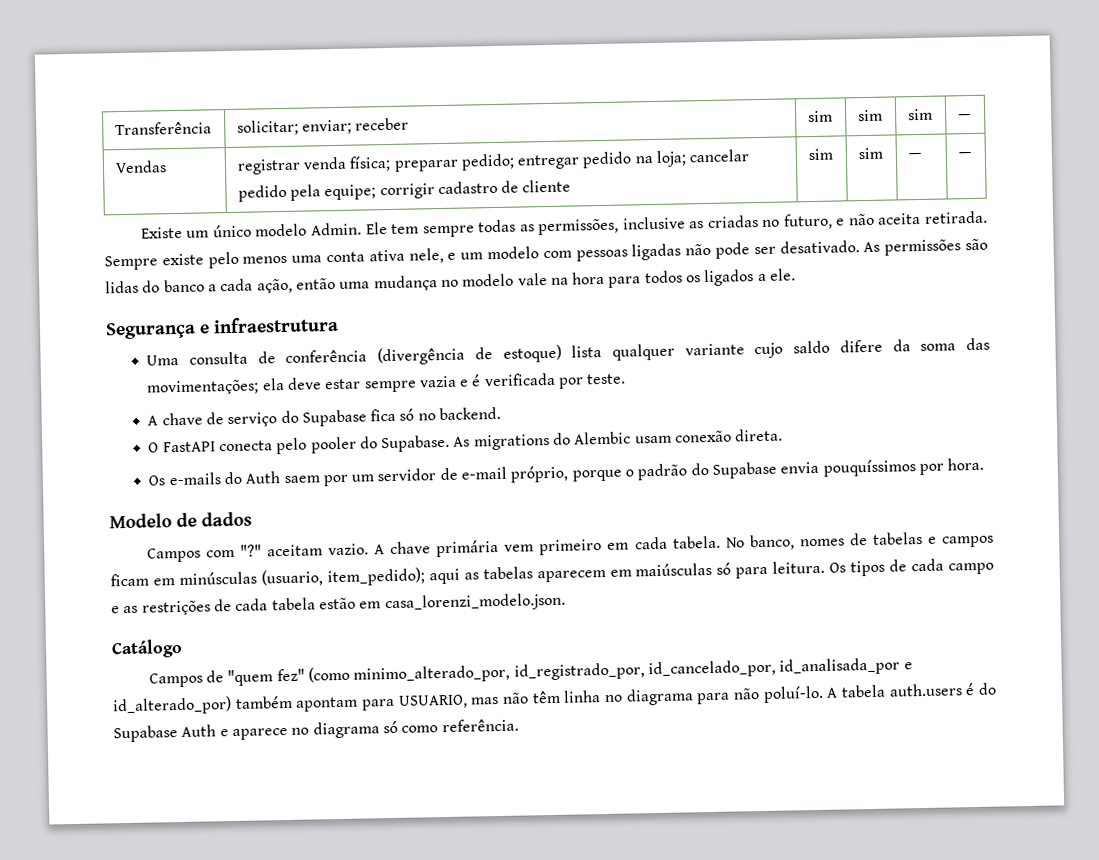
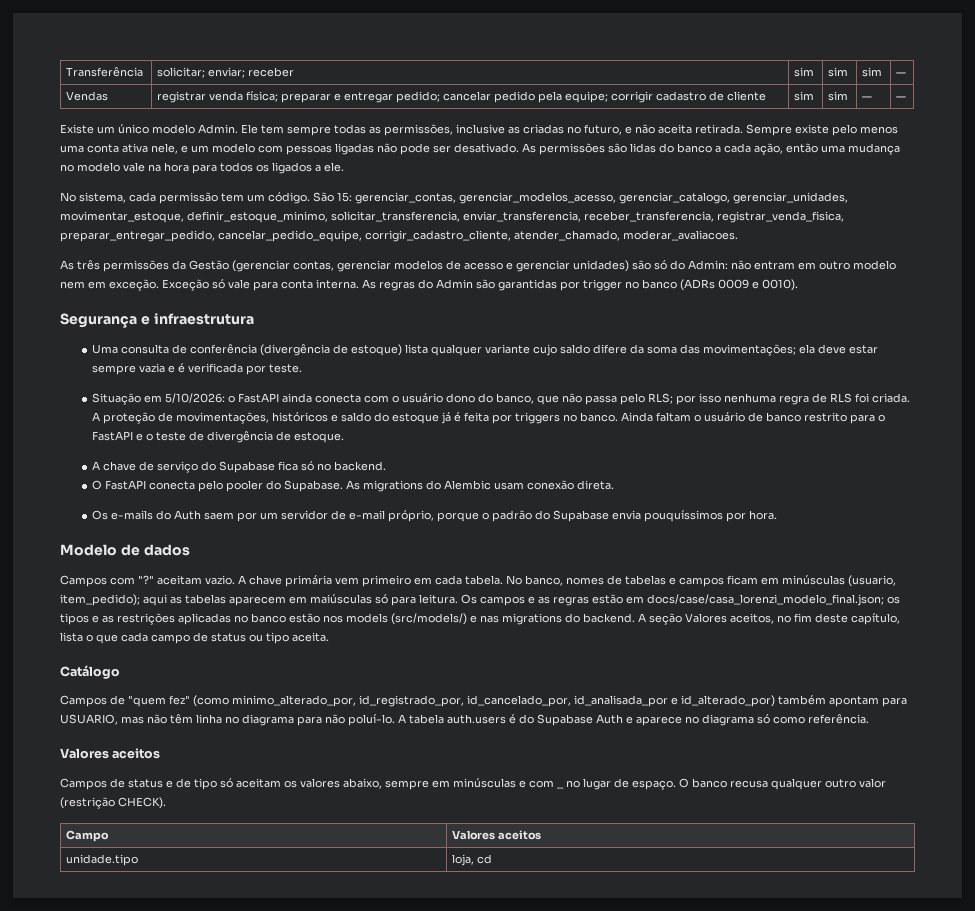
- Vendas | registrar venda física; preparar pedido; entregar pedido na loja; cancelar pedido pela equipe; corrigir cadastro de cliente | sim | sim | — | —
+ Vendas | registrar venda física; preparar e entregar pedido; cancelar pedido pela equipe; corrigir cadastro de cliente | sim | sim | — | —
+ No sistema, cada permissão tem um código. São 15: gerenciar_contas, gerenciar_modelos_acesso, gerenciar_catalogo, gerenciar_unidades, movimentar_estoque, definir_estoque_minimo, solicitar_transferencia, enviar_transferencia, receber_transferencia, registrar_venda_fisica, preparar_entregar_pedido, cancelar_pedido_equipe, corrigir_cadastro_cliente, atender_chamado, moderar_avaliacoes.
+ As três permissões da Gestão (gerenciar contas, gerenciar modelos de acesso e gerenciar unidades) são só do Admin: não entram em outro modelo nem em exceção. Exceção só vale para conta interna. As regras do Admin são garantidas por trigger no banco (ADRs 0009 e 0010).
+ Situação em 5/10/2026: o FastAPI ainda conecta com o usuário dono do banco, que não passa pelo RLS; por isso nenhuma regra de RLS foi criada. A proteção de movimentações, históricos e saldo do estoque já é feita por triggers no banco. Ainda faltam o usuário de banco restrito para o FastAPI e o teste de divergência de estoque.
- Os tipos de cada campo e as restrições de cada tabela estão em casa_lorenzi_modelo.json.
+ Os campos e as regras estão em docs/case/casa_lorenzi_modelo_final.json; os tipos e as restrições aplicadas no banco estão nos models (src/models/) e nas migrations do backend. A seção Valores aceitos, no fim deste capítulo, lista o que cada campo de status ou tipo aceita.
  A tabela auth.users é do Supabase Auth e aparece no diagrama só como referência.
+ Valores aceitos
+ Campos de status e de tipo só aceitam os valores abaixo, sempre em minúsculas e com _ no lugar de espaço. O banco recusa qualquer outro valor (restrição CHECK).
+ Campo | Valores aceitos
+ unidade.tipo | loja, cd

